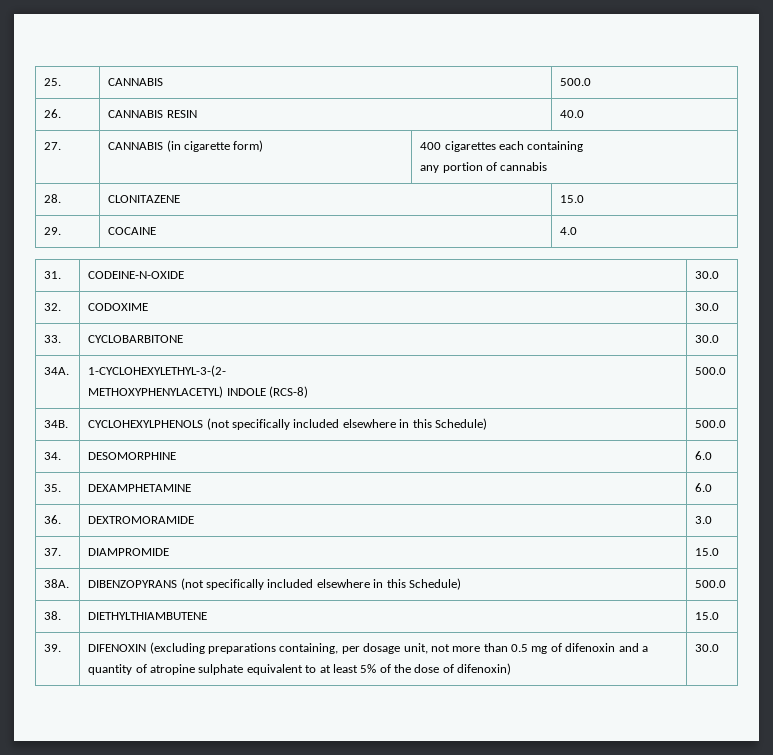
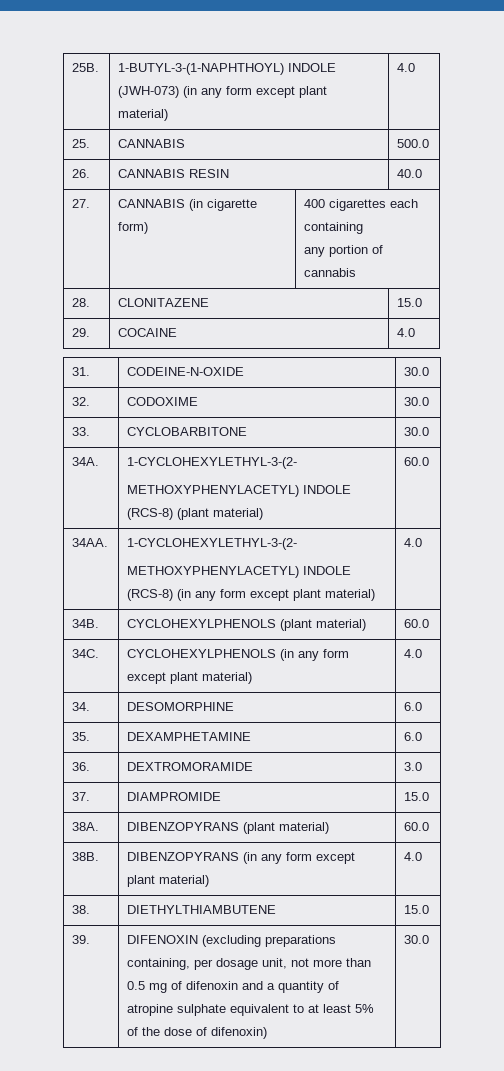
+ 25B. | 1-BUTYL-3-(1-NAPHTHOYL) INDOLE (JWH-073) (in any form except plant material) | 4.0
  34A. | 1-CYCLOHEXYLETHYL-3-(2-
- METHOXYPHENYLACETYL) INDOLE (RCS-8) | 500.0
- 34B. | CYCLOHEXYLPHENOLS (not specifically included elsewhere in this Schedule) | 500.0
+ METHOXYPHENYLACETYL) INDOLE (RCS-8) (plant material) | 60.0
+ 34AA. | 1-CYCLOHEXYLETHYL-3-(2-
+ METHOXYPHENYLACETYL) INDOLE (RCS-8) (in any form except plant material) | 4.0
+ 34B. | CYCLOHEXYLPHENOLS (plant material) | 60.0
+ 34C. | CYCLOHEXYLPHENOLS (in any form except plant material) | 4.0
- 38A. | DIBENZOPYRANS (not specifically included elsewhere in this Schedule) | 500.0
+ 38A. | DIBENZOPYRANS (plant material) | 60.0
+ 38B. | DIBENZOPYRANS (in any form except plant material) | 4.0

